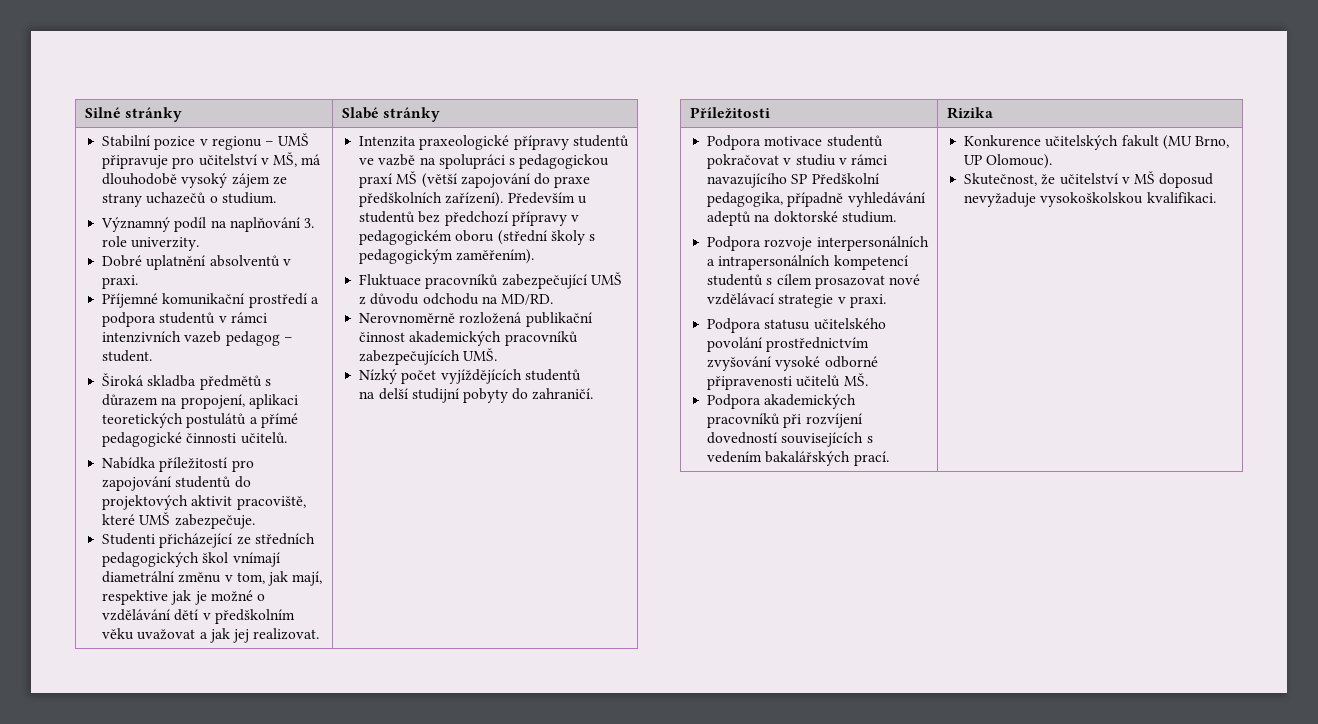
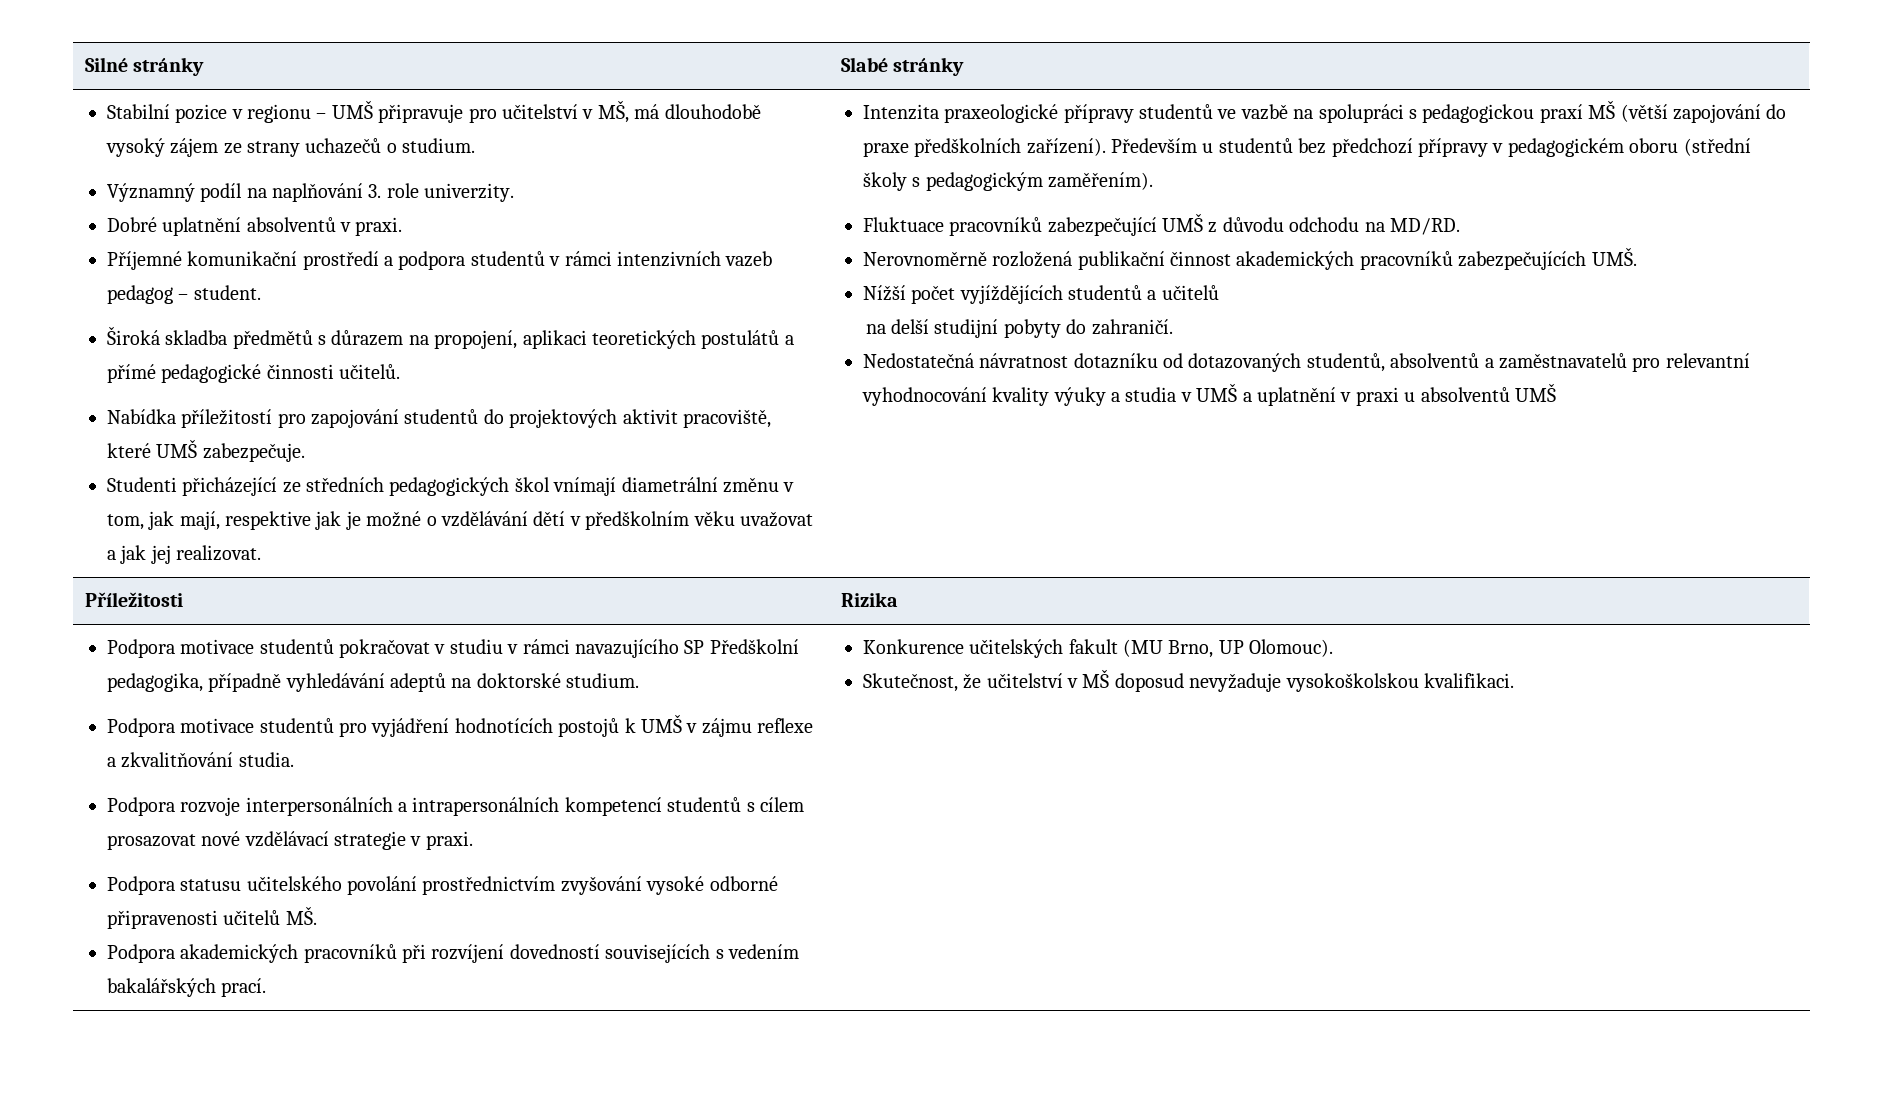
- Nízký počet vyjíždějících studentů
+ Nížší počet vyjíždějících studentů a učitelů
+ Nedostatečná návratnost dotazníku od dotazovaných studentů, absolventů a zaměstnavatelů pro relevantní vyhodnocování kvality výuky a studia v UMŠ a uplatnění v praxi u absolventů UMŠ
+ Podpora motivace studentů pro vyjádření hodnotících postojů k UMŠ v zájmu reflexe a zkvalitňování studia.

